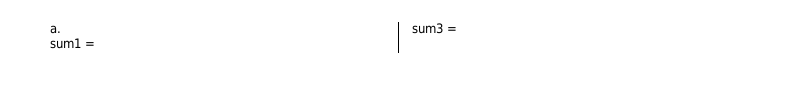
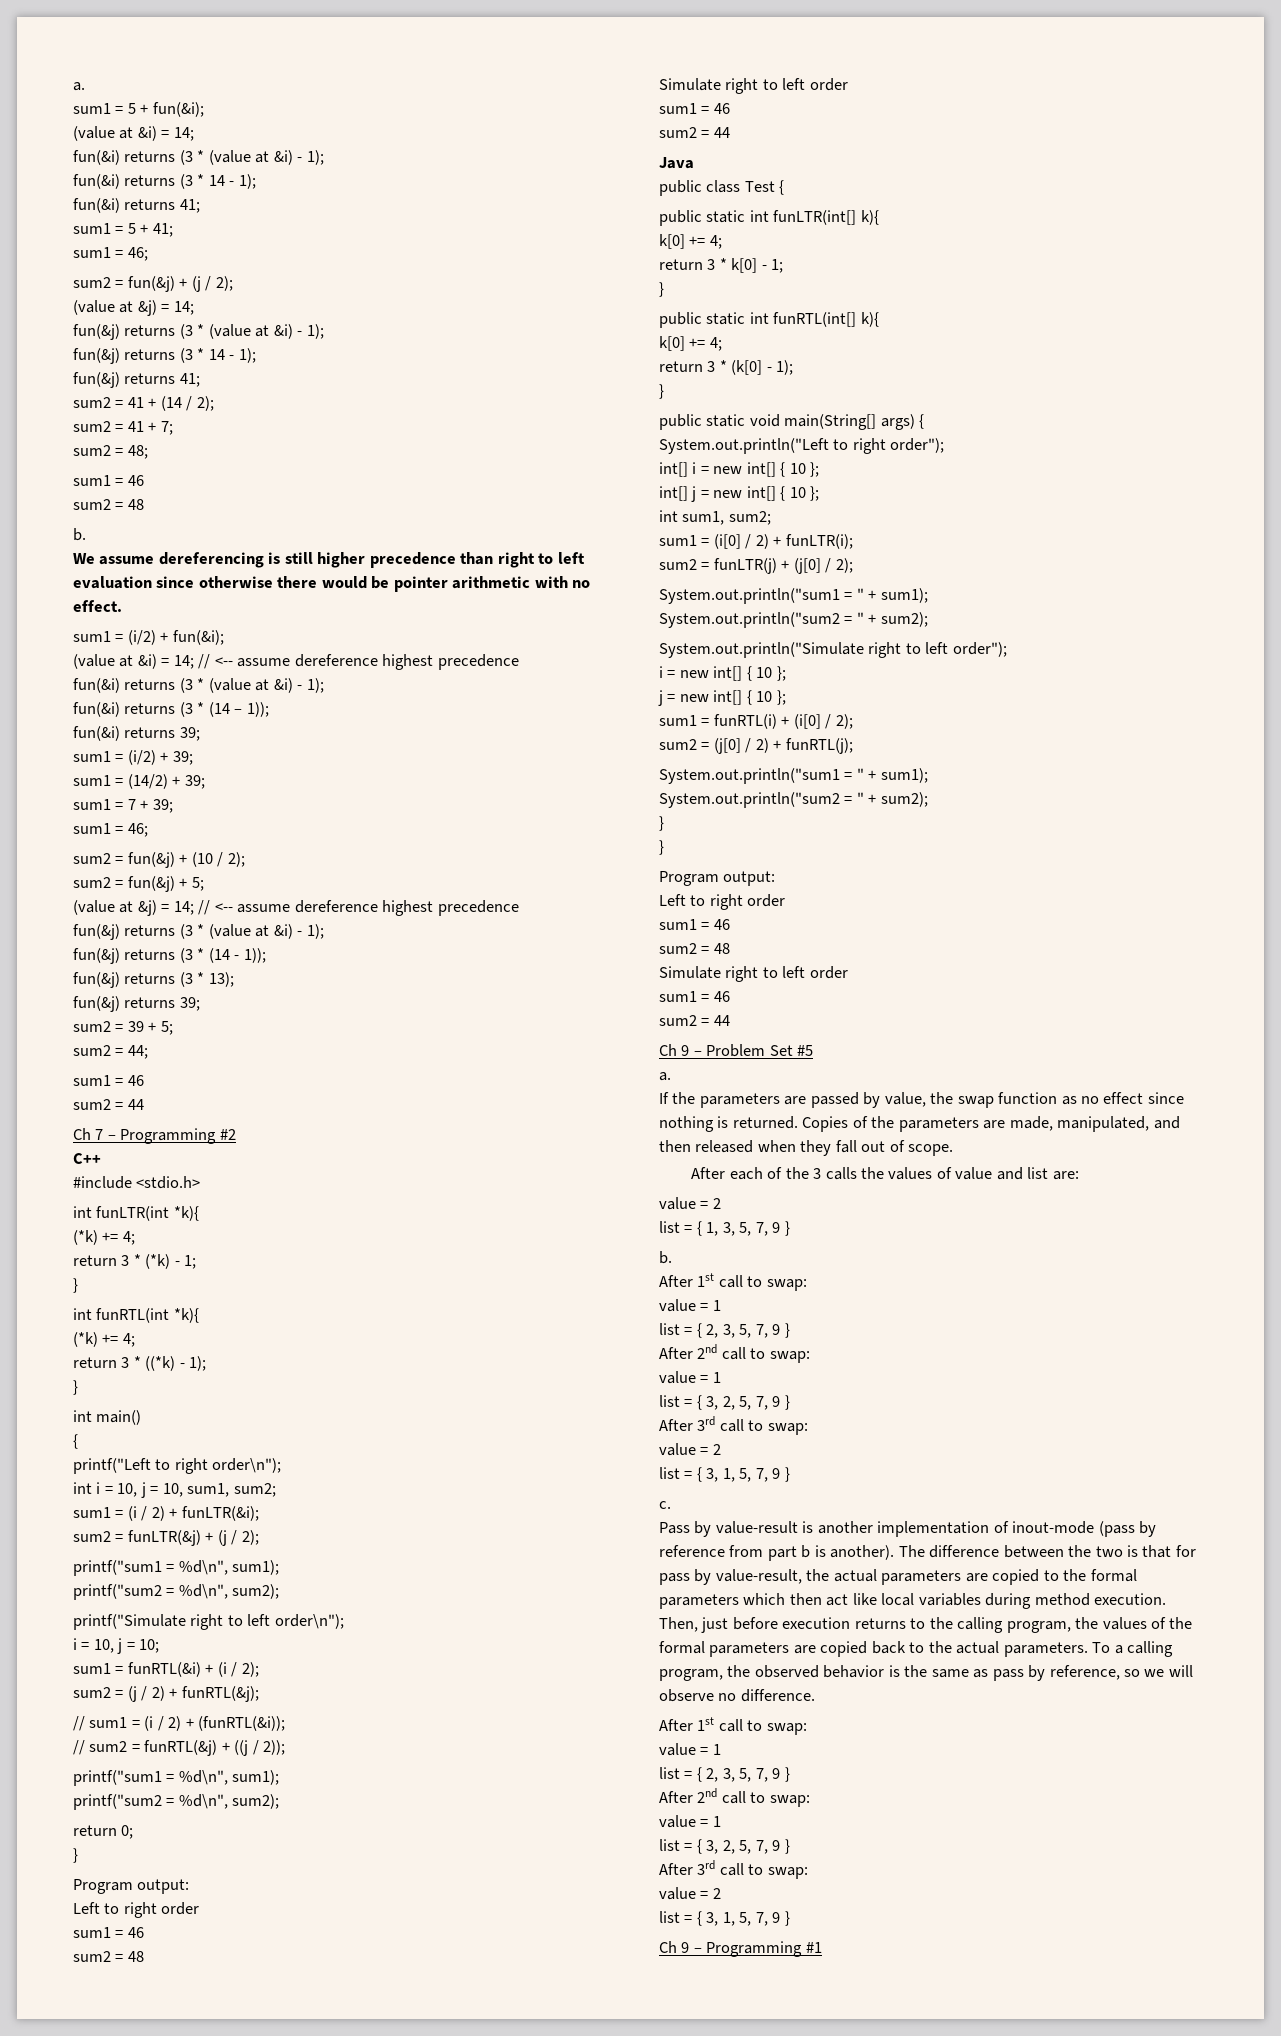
- sum1 =
- sum3 =
+ sum1 = 5 + fun(&i);
+ (value at &i) = 14;
+ fun(&i) returns (3 * (value at &i) - 1);
+ fun(&i) returns (3 * 14 - 1);
+ fun(&i) returns 41;
+ sum1 = 5 + 41;
+ sum1 = 46;
+ sum2 = fun(&j) + (j / 2);
+ (value at &j) = 14;
+ fun(&j) returns (3 * (value at &i) - 1);
+ fun(&j) returns (3 * 14 - 1);
+ fun(&j) returns 41;
+ sum2 = 41 + (14 / 2);
+ sum2 = 41 + 7;
+ sum2 = 48;
+ sum1 = 46
+ sum2 = 48
+ b.
+ We assume dereferencing is still higher precedence than right to left evaluation since otherwise there would be pointer arithmetic with no effect.
+ sum1 = (i/2) + fun(&i);
+ (value at &i) = 14; // <-- assume dereference highest precedence
+ fun(&i) returns (3 * (value at &i) - 1);
+ fun(&i) returns (3 * (14 – 1));
+ fun(&i) returns 39;
+ sum1 = (i/2) + 39;
+ sum1 = (14/2) + 39;
+ sum1 = 7 + 39;
+ sum1 = 46;
+ sum2 = fun(&j) + (10 / 2);
+ sum2 = fun(&j) + 5;
+ (value at &j) = 14; // <-- assume dereference highest precedence
+ fun(&j) returns (3 * (value at &i) - 1);
+ fun(&j) returns (3 * (14 - 1));
+ fun(&j) returns (3 * 13);
+ fun(&j) returns 39;
+ sum2 = 39 + 5;
+ sum2 = 44;
+ sum1 = 46
+ sum2 = 44
+ Ch 7 – Programming #2
+ C++
+ #include <stdio.h>
+ int funLTR(int *k){
+ (*k) += 4;
+ return 3 * (*k) - 1;
+ }
+ int funRTL(int *k){
+ (*k) += 4;
+ return 3 * ((*k) - 1);
+ }
+ int main()
+ {
+ printf("Left to right order\n");
+ int i = 10, j = 10, sum1, sum2;
+ sum1 = (i / 2) + funLTR(&i);
+ sum2 = funLTR(&j) + (j / 2);
+ printf("sum1 = %d\n", sum1);
+ printf("sum2 = %d\n", sum2);
+ printf("Simulate right to left order\n");
+ i = 10, j = 10;
+ sum1 = funRTL(&i) + (i / 2);
+ sum2 = (j / 2) + funRTL(&j);
+ // sum1 = (i / 2) + (funRTL(&i));
+ // sum2 = funRTL(&j) + ((j / 2));
+ printf("sum1 = %d\n", sum1);
+ printf("sum2 = %d\n", sum2);
+ return 0;
+ }
+ Program output:
+ Left to right order
+ sum1 = 46
+ sum2 = 48
+ Simulate right to left order
+ sum1 = 46
+ sum2 = 44
+ Java
+ public class Test {
+ public static int funLTR(int[] k){
+ k[0] += 4;
+ return 3 * k[0] - 1;
+ }
+ public static int funRTL(int[] k){
+ k[0] += 4;
+ return 3 * (k[0] - 1);
+ }
+ public static void main(String[] args) {
+ System.out.println("Left to right order");
+ int[] i = new int[] { 10 };
+ int[] j = new int[] { 10 };
+ int sum1, sum2;
+ sum1 = (i[0] / 2) + funLTR(i);
+ sum2 = funLTR(j) + (j[0] / 2);
+ System.out.println("sum1 = " + sum1);
+ System.out.println("sum2 = " + sum2);
+ System.out.println("Simulate right to left order");
+ i = new int[] { 10 };
+ j = new int[] { 10 };
+ sum1 = funRTL(i) + (i[0] / 2);
+ sum2 = (j[0] / 2) + funRTL(j);
+ System.out.println("sum1 = " + sum1);
+ System.out.println("sum2 = " + sum2);
+ }
+ }
+ Program output:
+ Left to right order
+ sum1 = 46
+ sum2 = 48
+ Simulate right to left order
+ sum1 = 46
+ sum2 = 44
+ Ch 9 – Problem Set #5
+ a.
+ If the parameters are passed by value, the swap function as no effect since nothing is returned. Copies of the parameters are made, manipulated, and then released when they fall out of scope.
+ After each of the 3 calls the values of value and list are:
+ value = 2
+ list = { 1, 3, 5, 7, 9 }
+ b.
+ After 1st call to swap:
+ value = 1
+ list = { 2, 3, 5, 7, 9 }
+ After 2nd call to swap:
+ value = 1
+ list = { 3, 2, 5, 7, 9 }
+ After 3rd call to swap:
+ value = 2
+ list = { 3, 1, 5, 7, 9 }
+ c.
+ Pass by value-result is another implementation of inout-mode (pass by reference from part b is another). The difference between the two is that for pass by value-result, the actual parameters are copied to the formal parameters which then act like local variables during method execution. Then, just before execution returns to the calling program, the values of the formal parameters are copied back to the actual parameters. To a calling program, the observed behavior is the same as pass by reference, so we will observe no difference.
+ After 1st call to swap:
+ value = 1
+ list = { 2, 3, 5, 7, 9 }
+ After 2nd call to swap:
+ value = 1
+ list = { 3, 2, 5, 7, 9 }
+ After 3rd call to swap:
+ value = 2
+ list = { 3, 1, 5, 7, 9 }
+ Ch 9 – Programming #1

